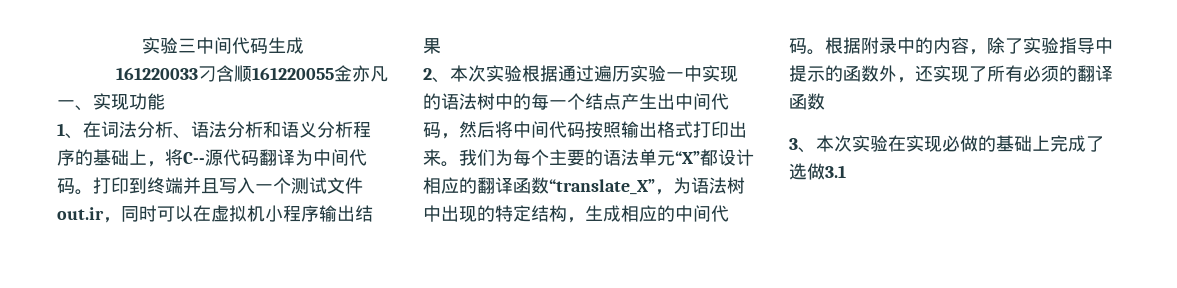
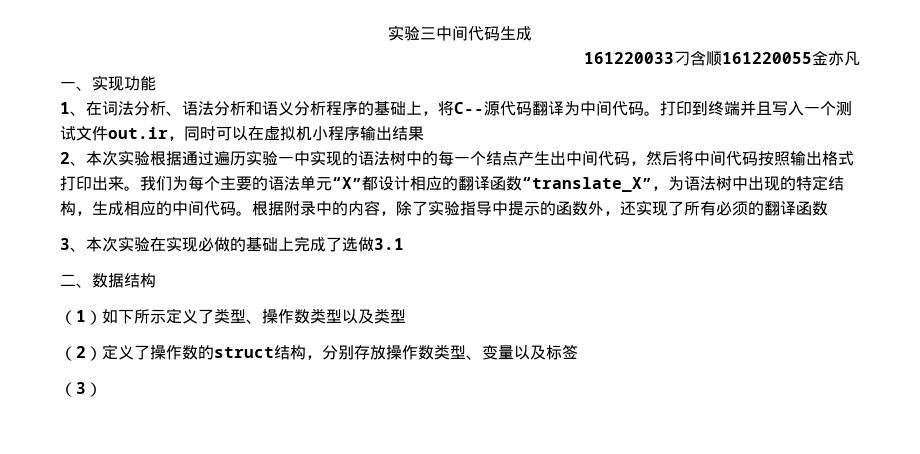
+ 二、数据结构
+ （1）如下所示定义了类型、操作数类型以及类型
+ （2）定义了操作数的struct结构，分别存放操作数类型、变量以及标签
+ （3）

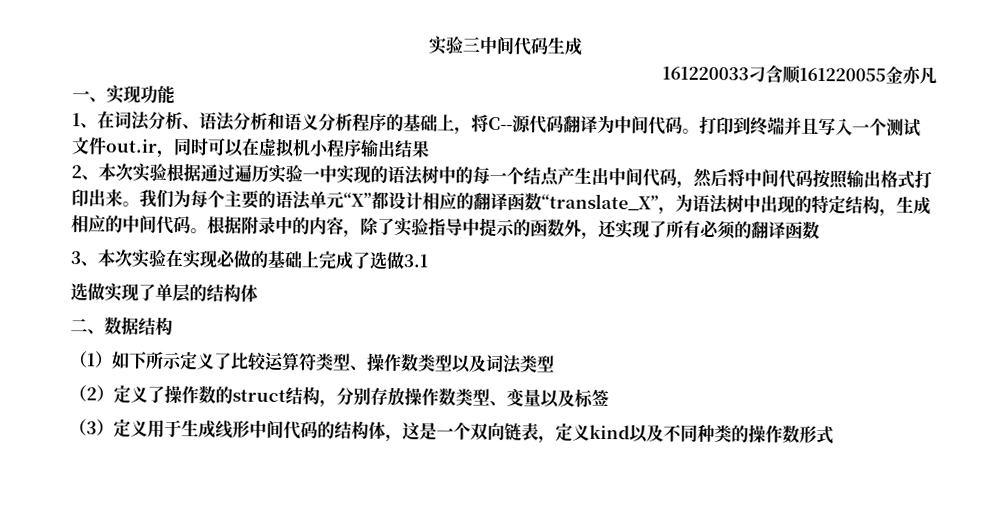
+ 选做实现了单层的结构体
- （1）如下所示定义了类型、操作数类型以及类型
+ （1）如下所示定义了比较运算符类型、操作数类型以及词法类型
- （3）
+ （3）定义用于生成线形中间代码的结构体，这是一个双向链表，定义kind以及不同种类的操作数形式

